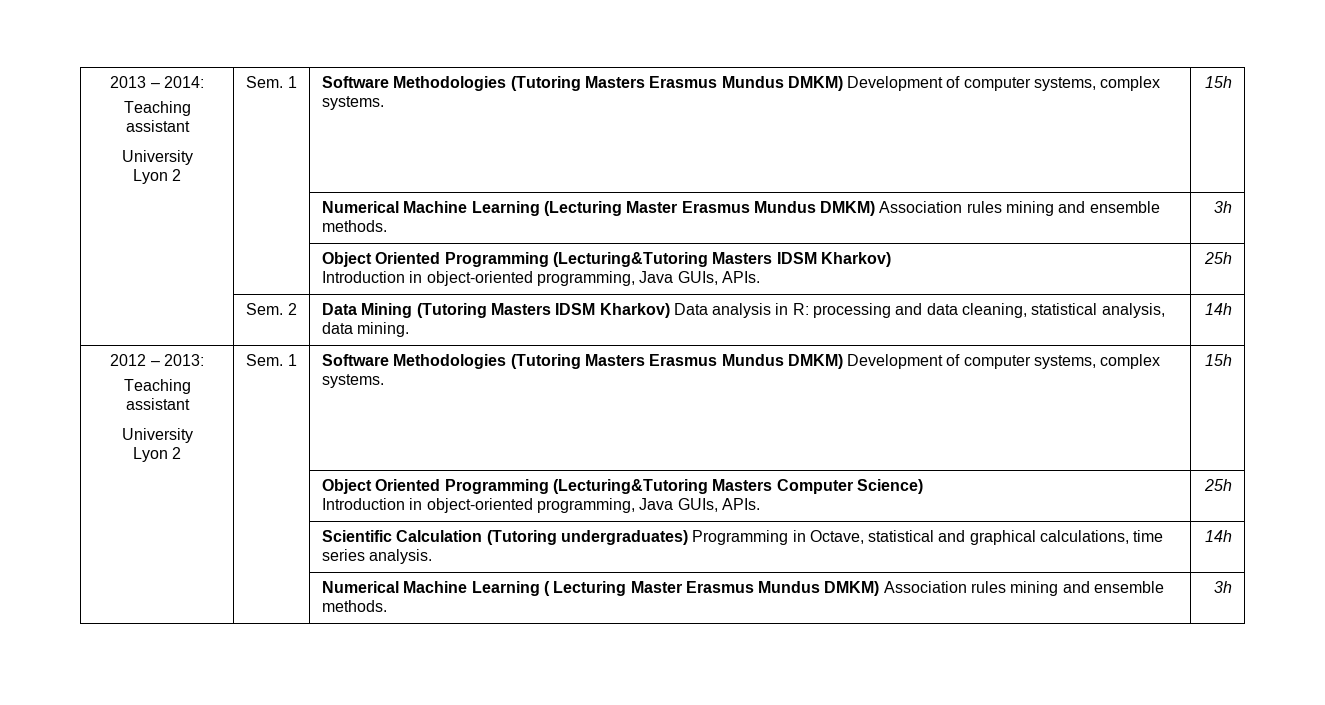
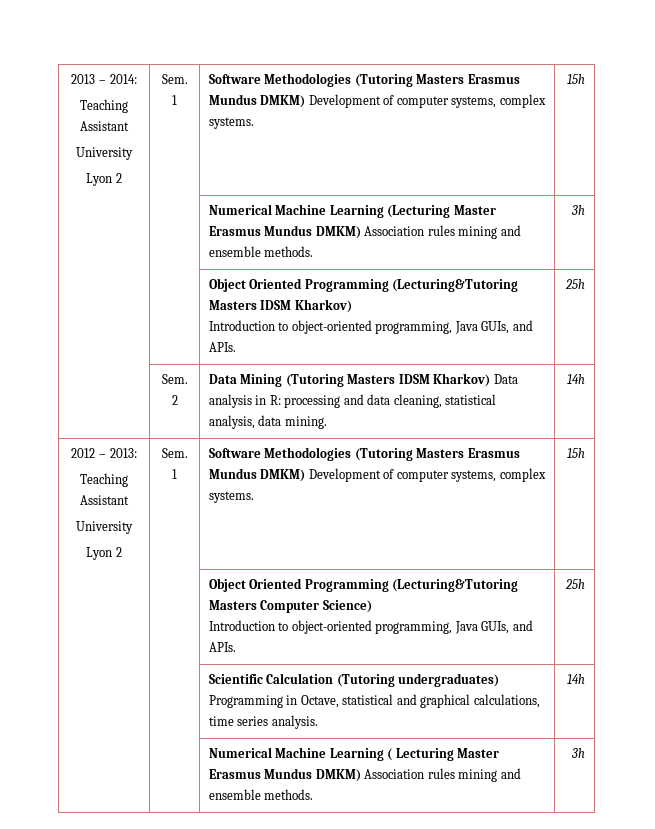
  2013 – 2014:
- Teaching assistant
+ Teaching Assistant
  | | Object Oriented Programming (Lecturing&Tutoring Masters IDSM Kharkov)
- Introduction in object-oriented programming, Java GUIs, APIs. | 25h
+ Introduction to object-oriented programming, Java GUIs, and APIs. | 25h
  2012 – 2013:
- Teaching assistant
+ Teaching Assistant
  | | Object Oriented Programming (Lecturing&Tutoring Masters Computer Science)
- Introduction in object-oriented programming, Java GUIs, APIs. | 25h
+ Introduction to object-oriented programming, Java GUIs, and APIs. | 25h

